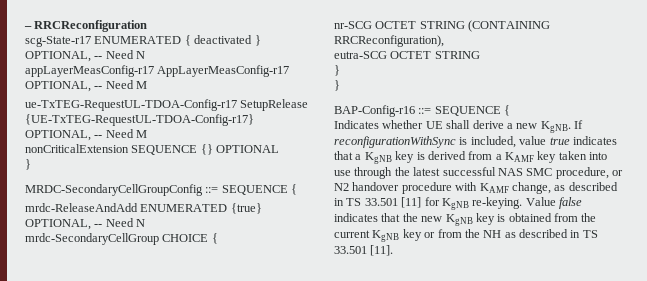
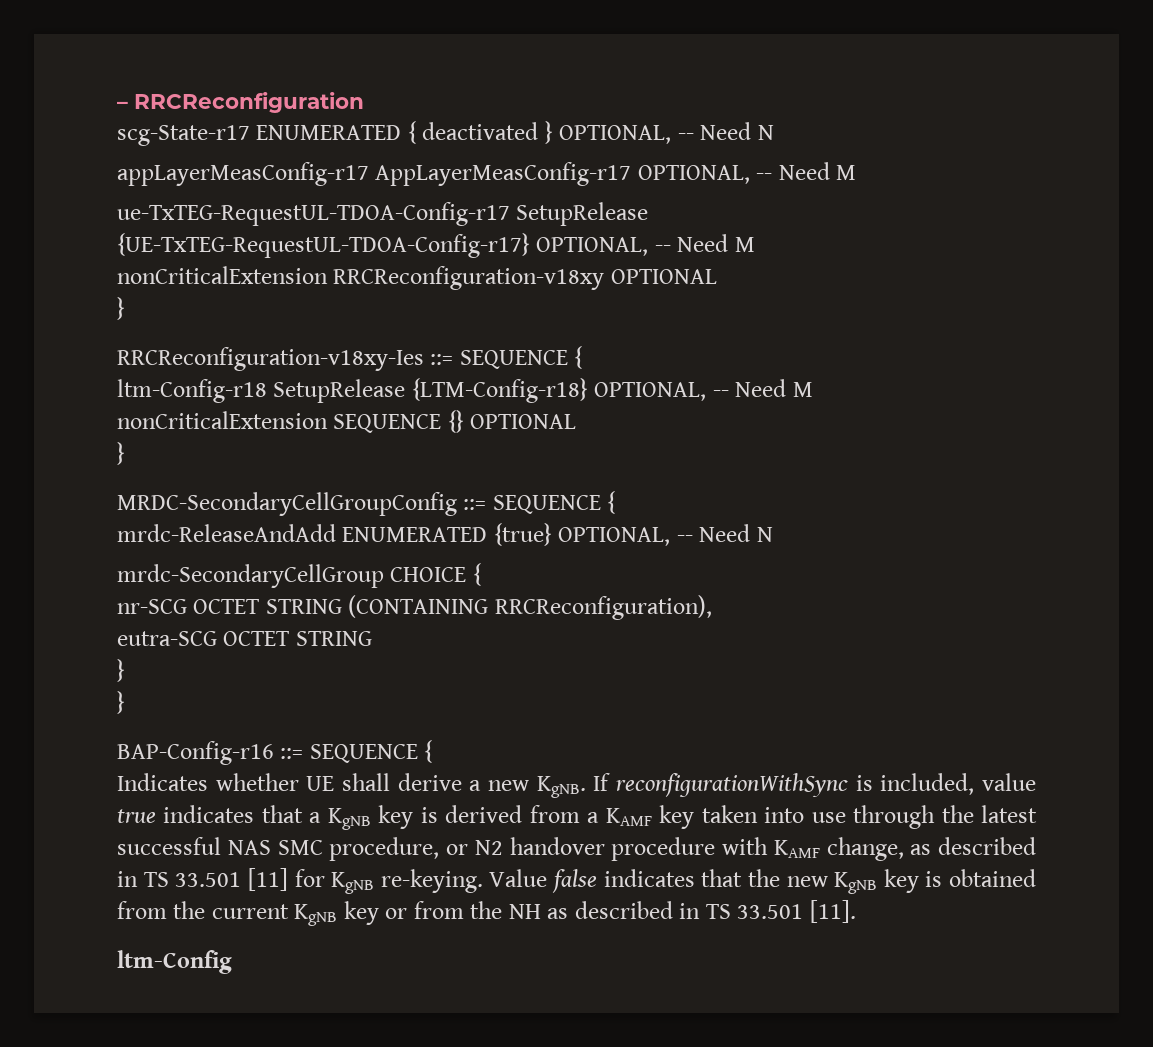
+ nonCriticalExtension RRCReconfiguration-v18xy OPTIONAL
+ }
+ RRCReconfiguration-v18xy-Ies ::= SEQUENCE {
+ ltm-Config-r18 SetupRelease {LTM-Config-r18} OPTIONAL, -- Need M
+ ltm-Config

